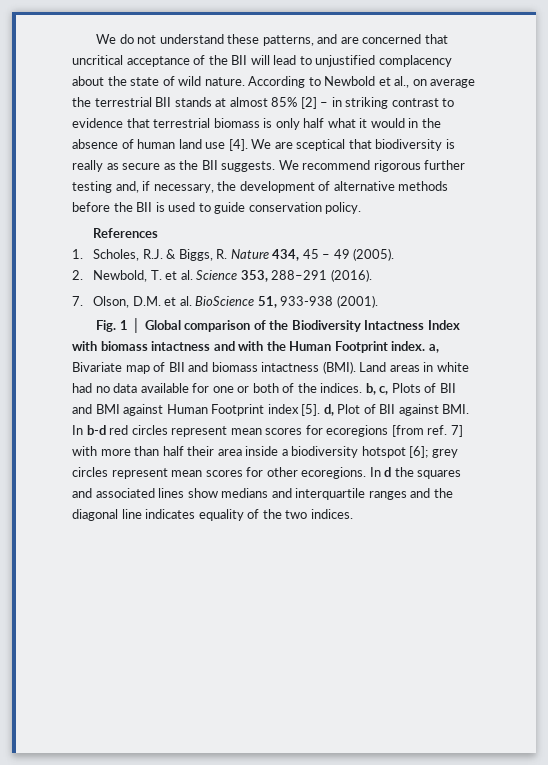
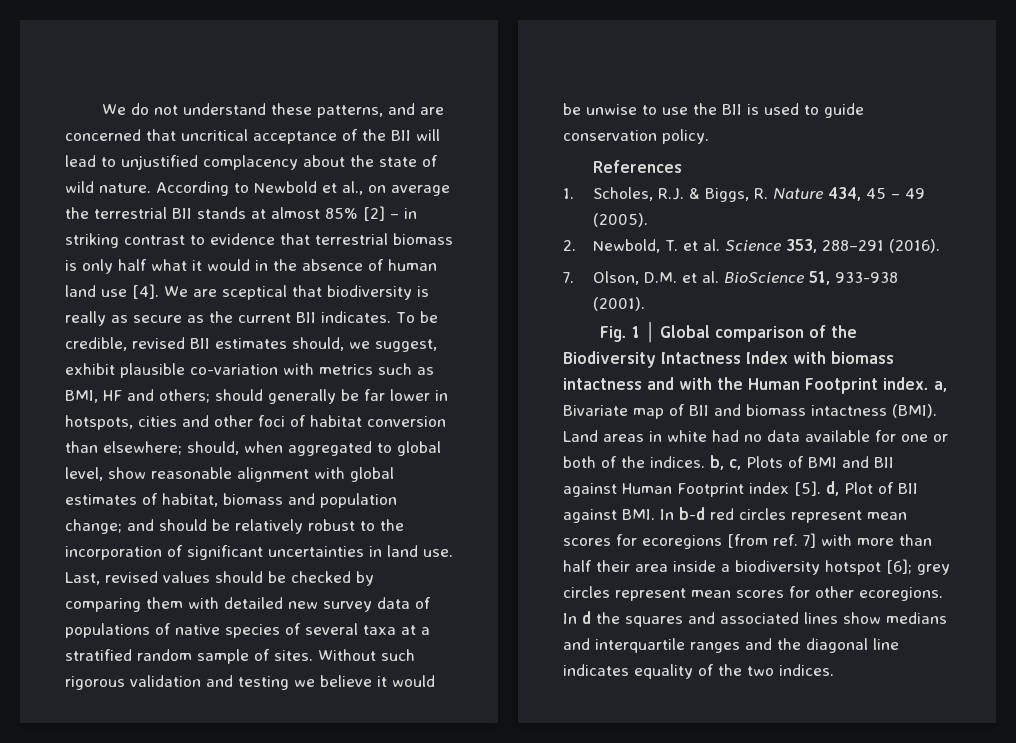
- We are sceptical that biodiversity is really as secure as the BII suggests. We recommend rigorous further testing and, if necessary, the development of alternative methods before the BII is used to guide conservation policy.
+ We are sceptical that biodiversity is really as secure as the current BII indicates. To be credible, revised BII estimates should, we suggest, exhibit plausible co-variation with metrics such as BMI, HF and others; should generally be far lower in hotspots, cities and other foci of habitat conversion than elsewhere; should, when aggregated to global level, show reasonable alignment with global estimates of habitat, biomass and population change; and should be relatively robust to the incorporation of significant uncertainties in land use. Last, revised values should be checked by comparing them with detailed new survey data of populations of native species of several taxa at a stratified random sample of sites. Without such rigorous validation and testing we believe it would be unwise to use the BII is used to guide conservation policy.
- Land areas in white had no data available for one or both of the indices. b, c, Plots of BII and BMI against Human Footprint index [5]. d, Plot of BII against BMI. In b-d red circles represent mean scores for ecoregions [from ref. 7] with more than half their area inside a biodiversity hotspot [6];
+ Land areas in white had no data available for one or both of the indices. b, c, Plots of BMI and BII against Human Footprint index [5]. d, Plot of BII against BMI. In b-d red circles represent mean scores for ecoregions [from ref. 7] with more than half their area inside a biodiversity hotspot [6];

